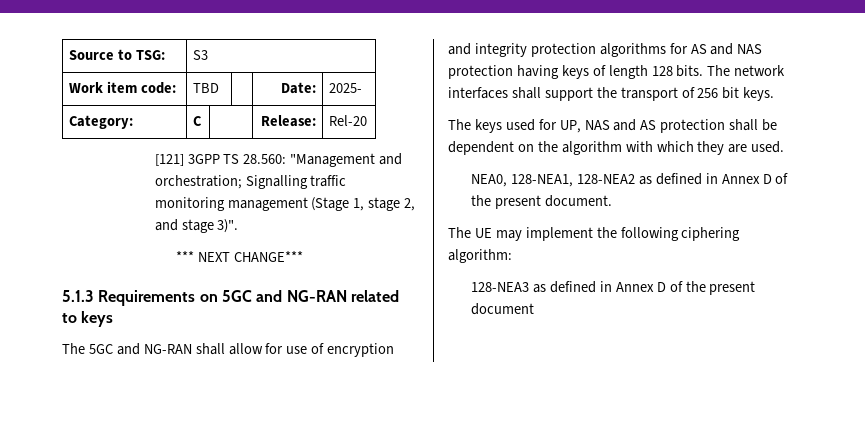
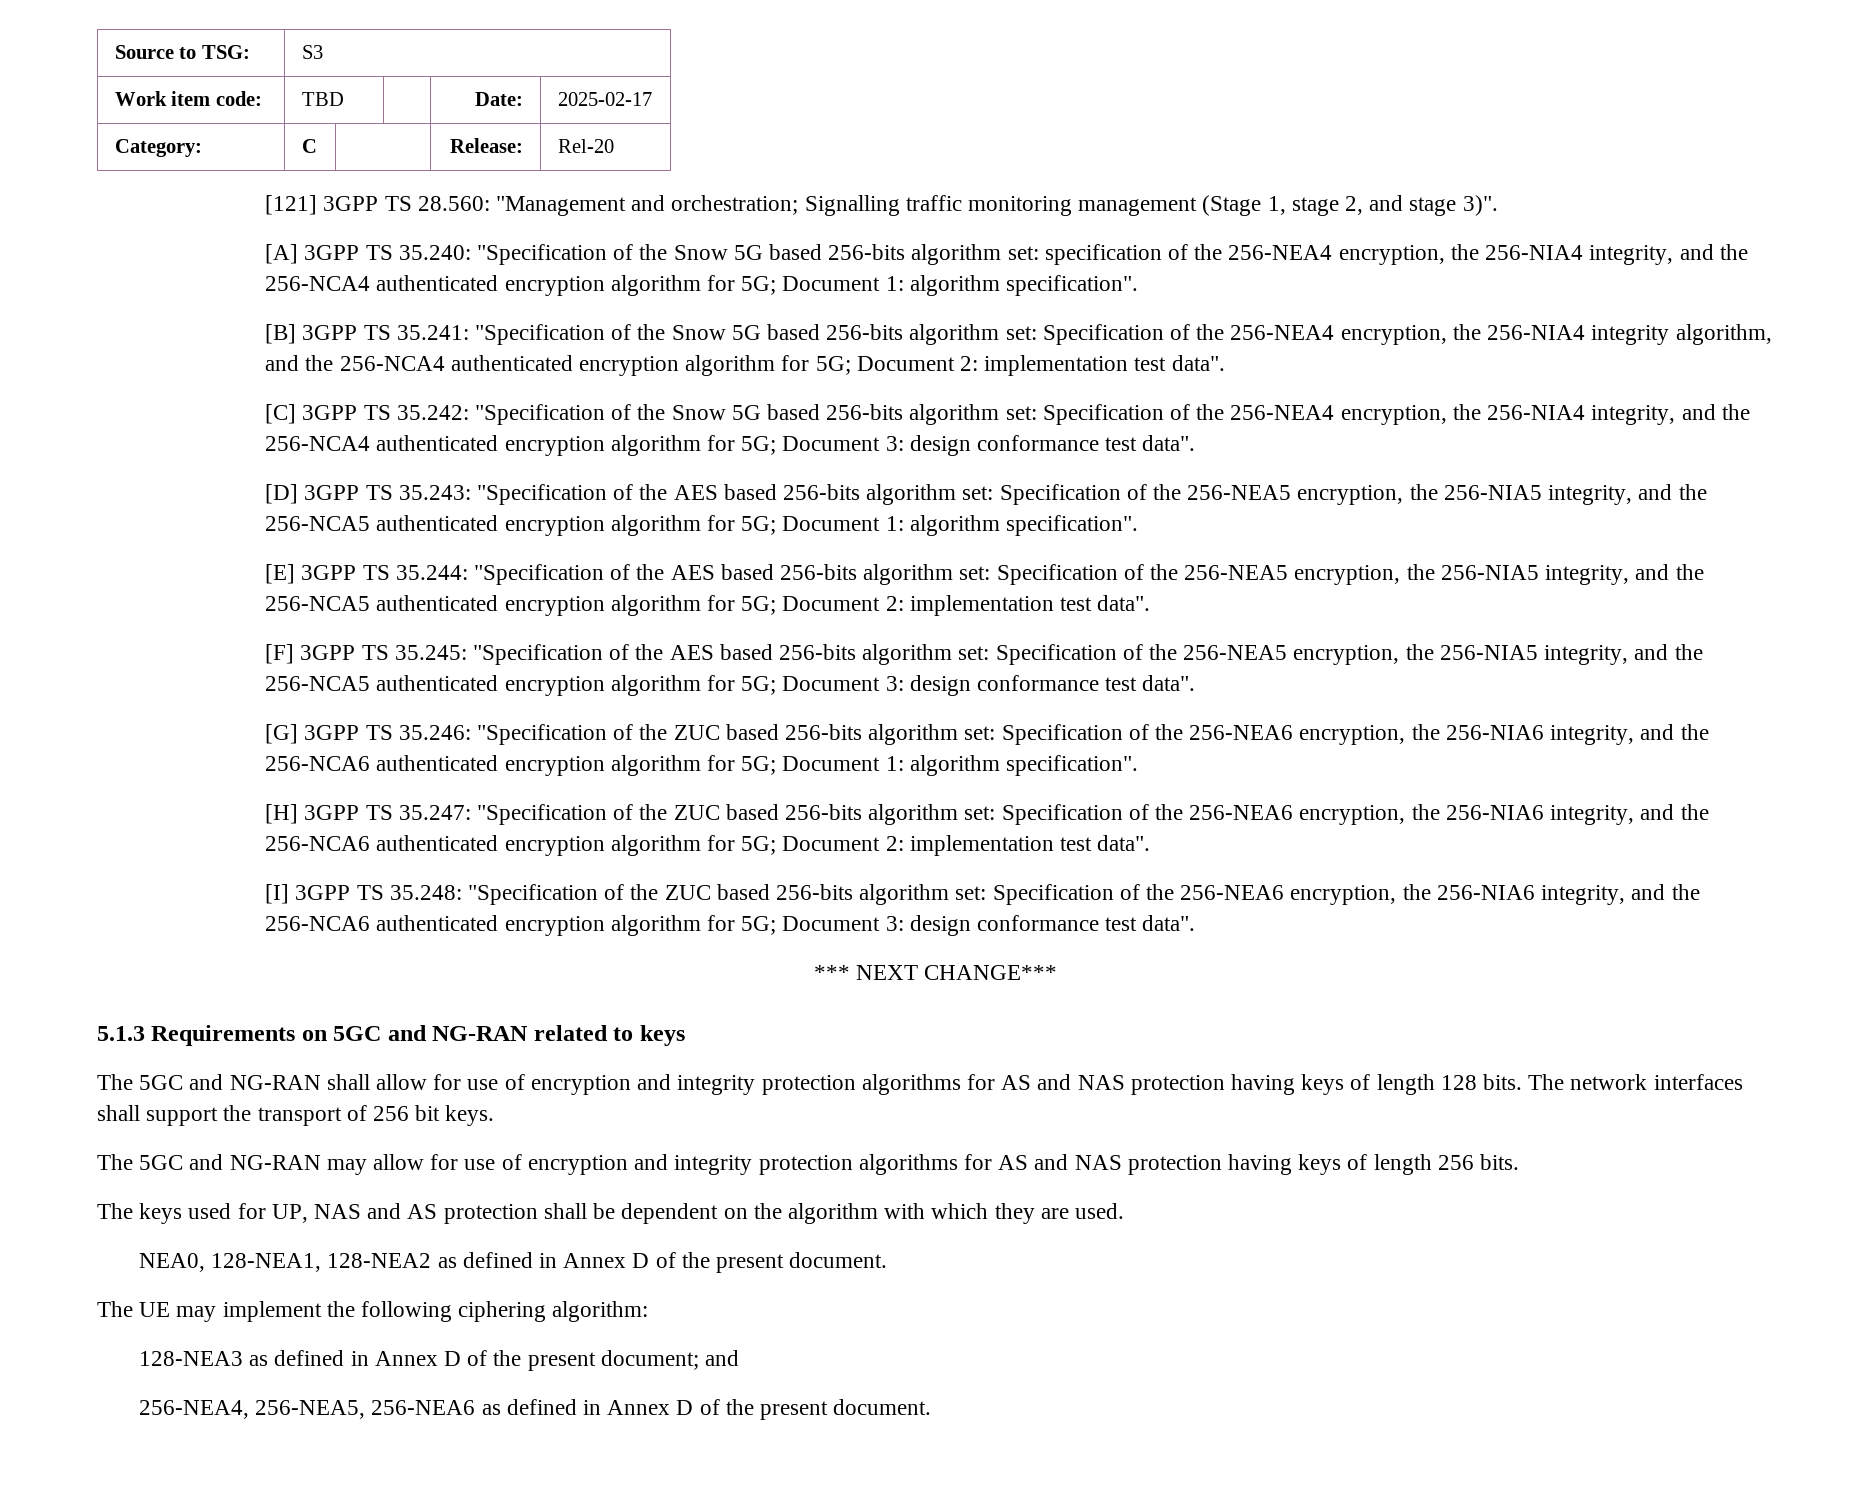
- Work item code: | TBD | | Date: | 2025-
+ Work item code: | TBD | | Date: | 2025-02-17
+ [A] 3GPP TS 35.240: "Specification of the Snow 5G based 256-bits algorithm set: specification of the 256-NEA4 encryption, the 256-NIA4 integrity, and the 256-NCA4 authenticated encryption algorithm for 5G; Document 1: algorithm specification".
+ [B] 3GPP TS 35.241: "Specification of the Snow 5G based 256-bits algorithm set: Specification of the 256-NEA4 encryption, the 256-NIA4 integrity algorithm, and the 256-NCA4 authenticated encryption algorithm for 5G; Document 2: implementation test data".
+ [C] 3GPP TS 35.242: "Specification of the Snow 5G based 256-bits algorithm set: Specification of the 256-NEA4 encryption, the 256-NIA4 integrity, and the 256-NCA4 authenticated encryption algorithm for 5G; Document 3: design conformance test data".
+ [D] 3GPP TS 35.243: "Specification of the AES based 256-bits algorithm set: Specification of the 256-NEA5 encryption, the 256-NIA5 integrity, and the 256-NCA5 authenticated encryption algorithm for 5G; Document 1: algorithm specification".
+ [E] 3GPP TS 35.244: "Specification of the AES based 256-bits algorithm set: Specification of the 256-NEA5 encryption, the 256-NIA5 integrity, and the 256-NCA5 authenticated encryption algorithm for 5G; Document 2: implementation test data".
+ [F] 3GPP TS 35.245: "Specification of the AES based 256-bits algorithm set: Specification of the 256-NEA5 encryption, the 256-NIA5 integrity, and the 256-NCA5 authenticated encryption algorithm for 5G; Document 3: design conformance test data".
+ [G] 3GPP TS 35.246: "Specification of the ZUC based 256-bits algorithm set: Specification of the 256-NEA6 encryption, the 256-NIA6 integrity, and the 256-NCA6 authenticated encryption algorithm for 5G; Document 1: algorithm specification".
+ [H] 3GPP TS 35.247: "Specification of the ZUC based 256-bits algorithm set: Specification of the 256-NEA6 encryption, the 256-NIA6 integrity, and the 256-NCA6 authenticated encryption algorithm for 5G; Document 2: implementation test data".
+ [I] 3GPP TS 35.248: "Specification of the ZUC based 256-bits algorithm set: Specification of the 256-NEA6 encryption, the 256-NIA6 integrity, and the 256-NCA6 authenticated encryption algorithm for 5G; Document 3: design conformance test data".
+ The 5GC and NG-RAN may allow for use of encryption and integrity protection algorithms for AS and NAS protection having keys of length 256 bits.
- 128-NEA3 as defined in Annex D of the present document
+ 128-NEA3 as defined in Annex D of the present document; and
+ 256-NEA4, 256-NEA5, 256-NEA6 as defined in Annex D of the present document.

